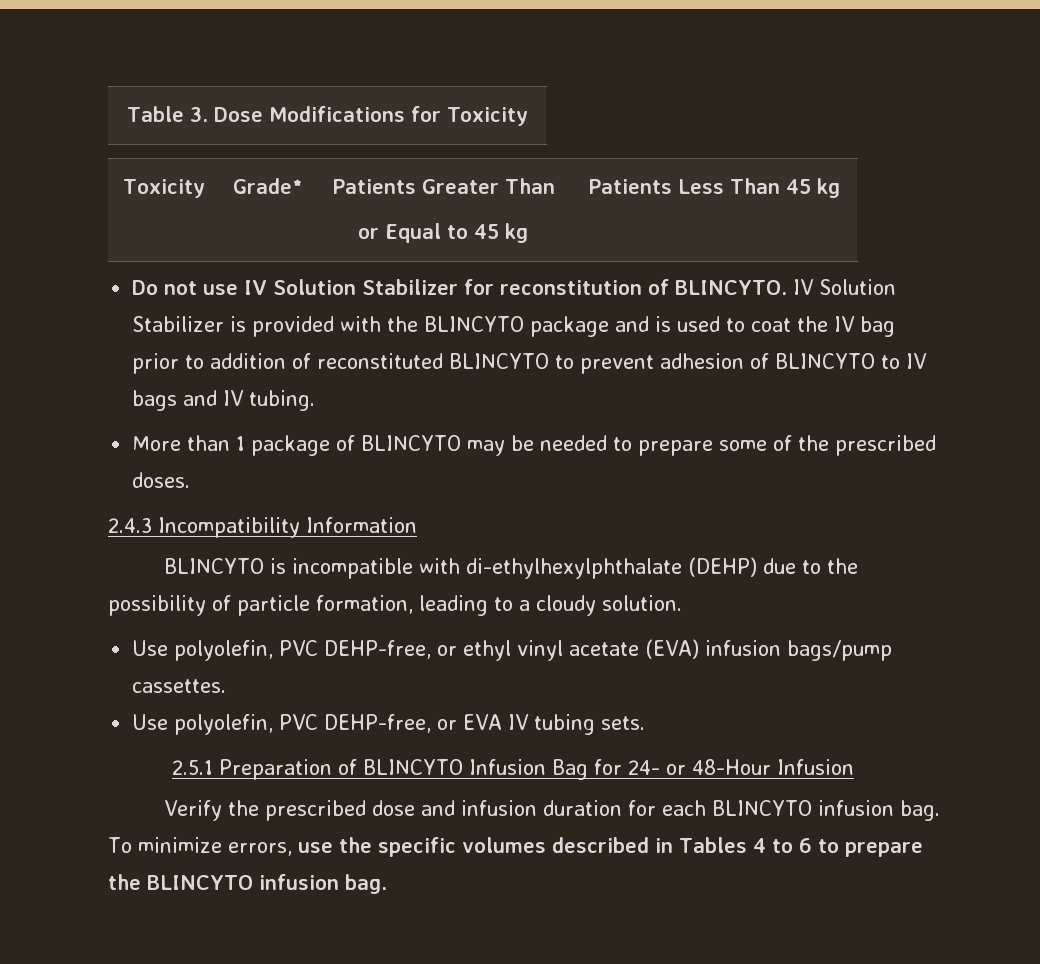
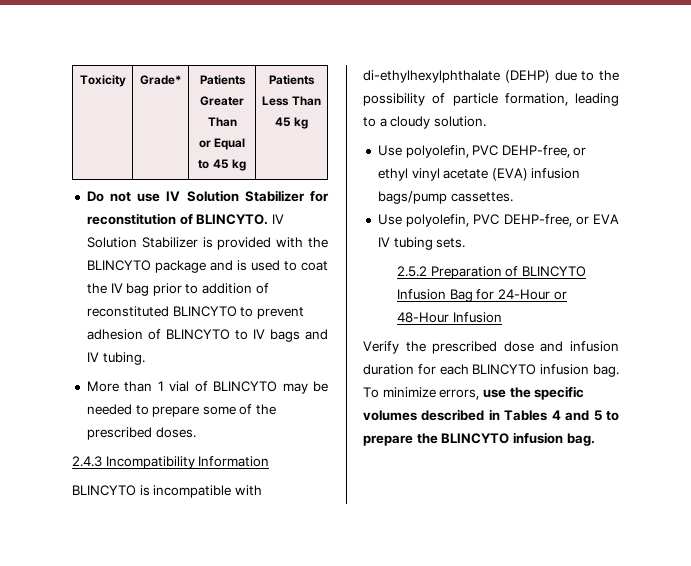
- Table 3. Dose Modifications for Toxicity
- More than 1 package of BLINCYTO may be needed to prepare some of the prescribed doses.
+ More than 1 vial of BLINCYTO may be needed to prepare some of the prescribed doses.
- 2.5.1 Preparation of BLINCYTO Infusion Bag for 24- or 48-Hour Infusion
+ 2.5.2 Preparation of BLINCYTO Infusion Bag for 24-Hour or 48-Hour Infusion
- To minimize errors, use the specific volumes described in Tables 4 to 6 to prepare the BLINCYTO infusion bag.
+ To minimize errors, use the specific volumes described in Tables 4 and 5 to prepare the BLINCYTO infusion bag.

